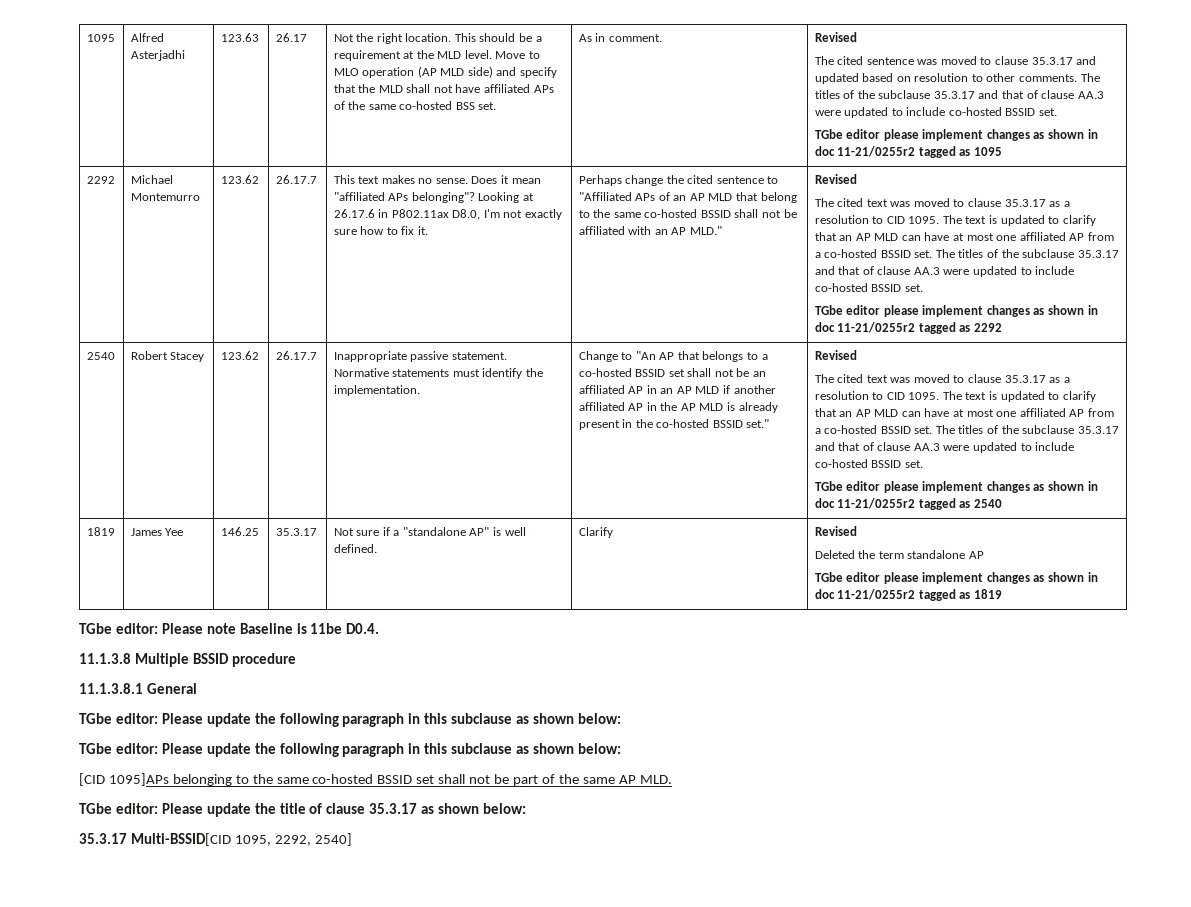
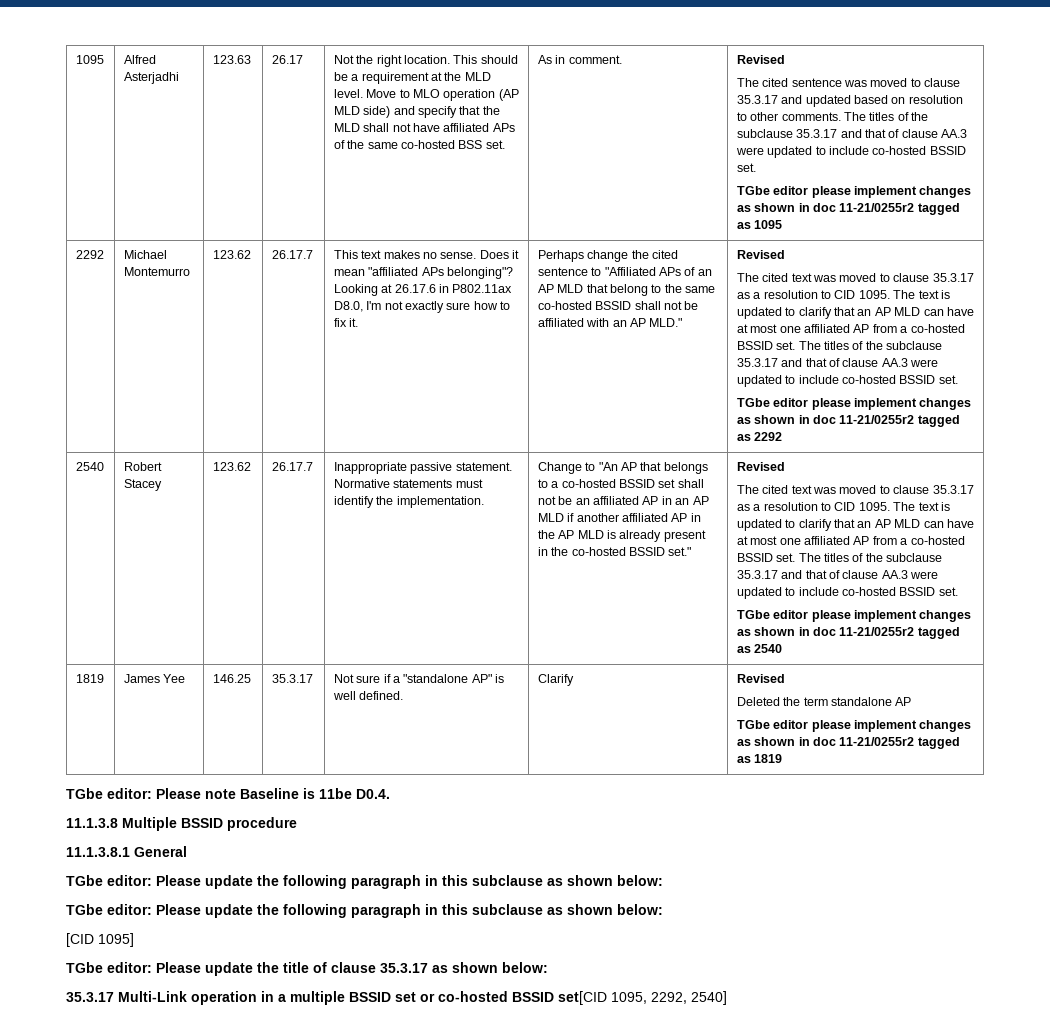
- [CID 1095]APs belonging to the same co-hosted BSSID set shall not be part of the same AP MLD.
+ [CID 1095]
- 35.3.17 Multi-BSSID[CID 1095, 2292, 2540]
+ 35.3.17 Multi-Link operation in a multiple BSSID set or co-hosted BSSID set[CID 1095, 2292, 2540]

